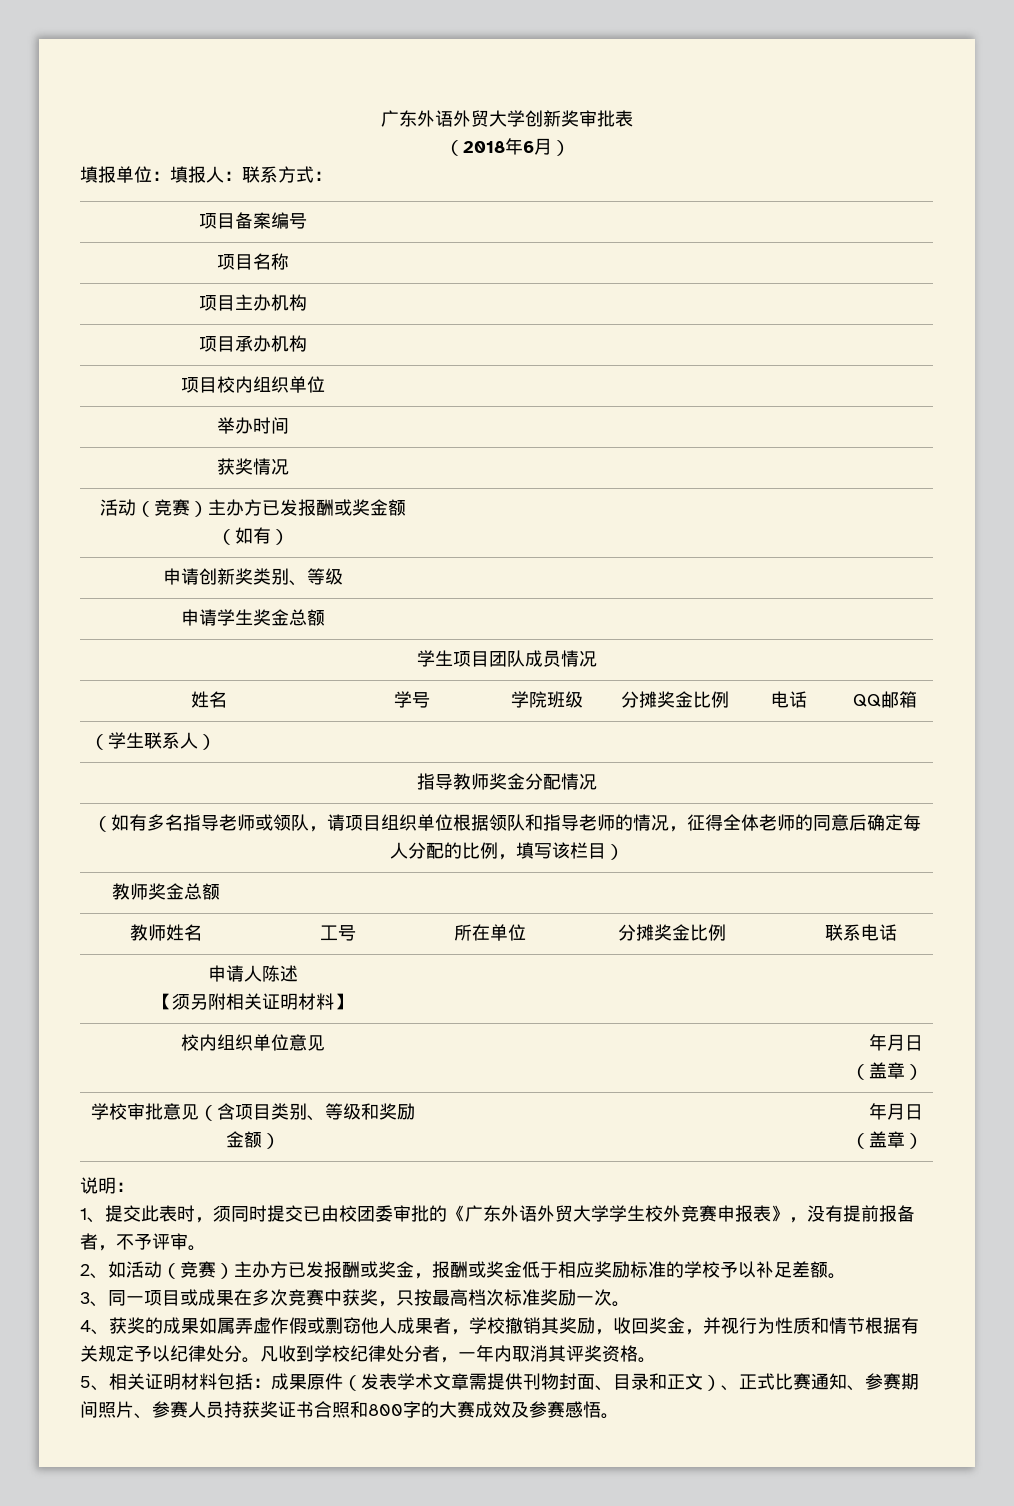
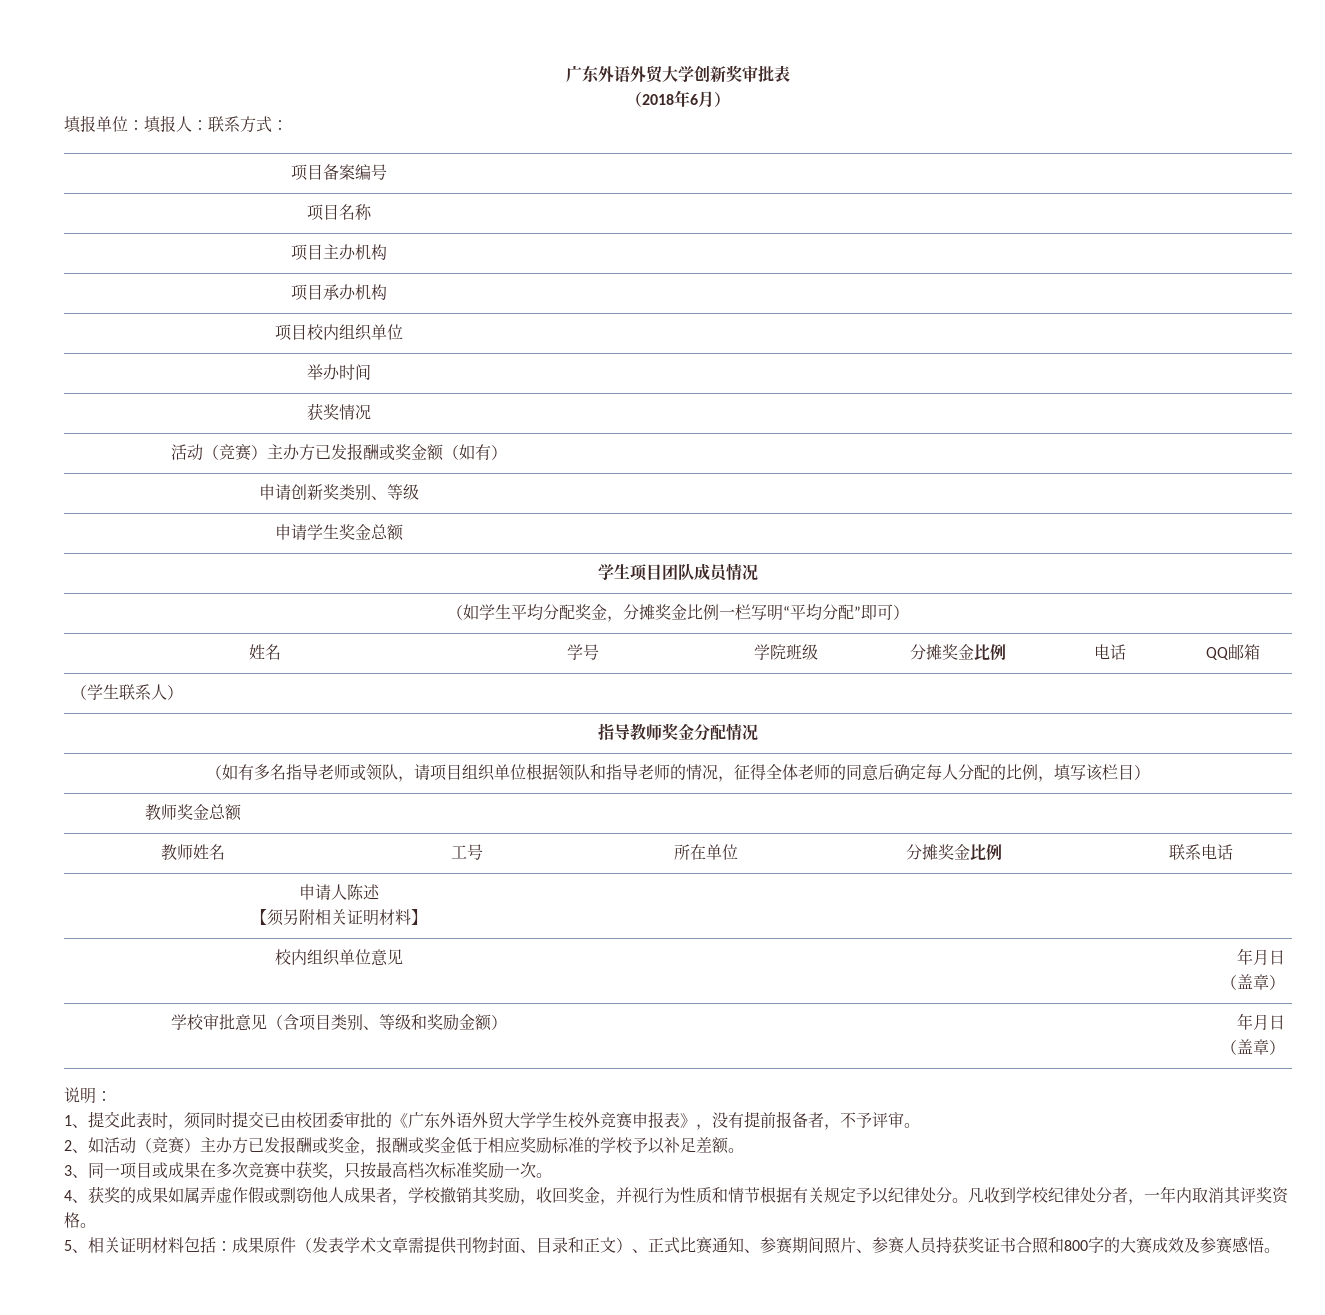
+ （如学生平均分配奖金，分摊奖金比例一栏写明“平均分配”即可）

